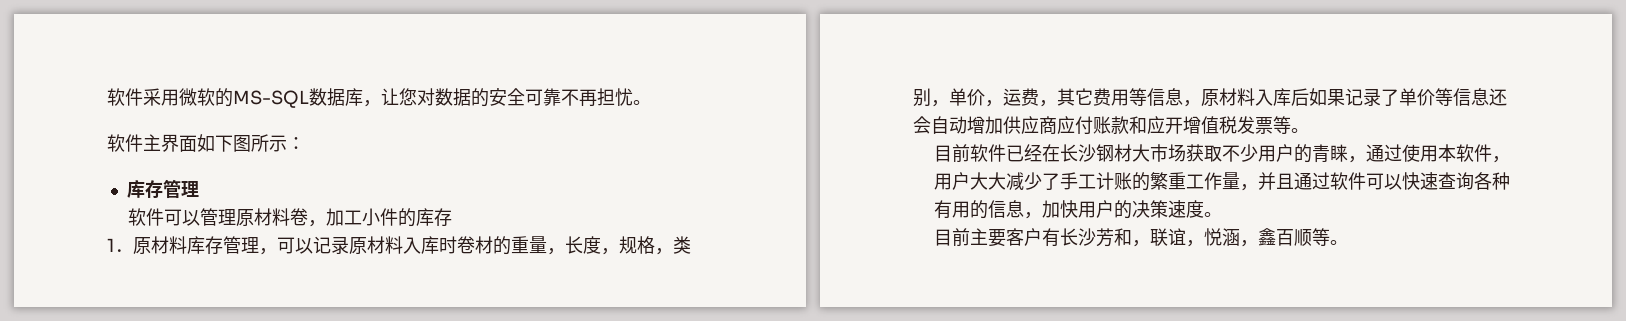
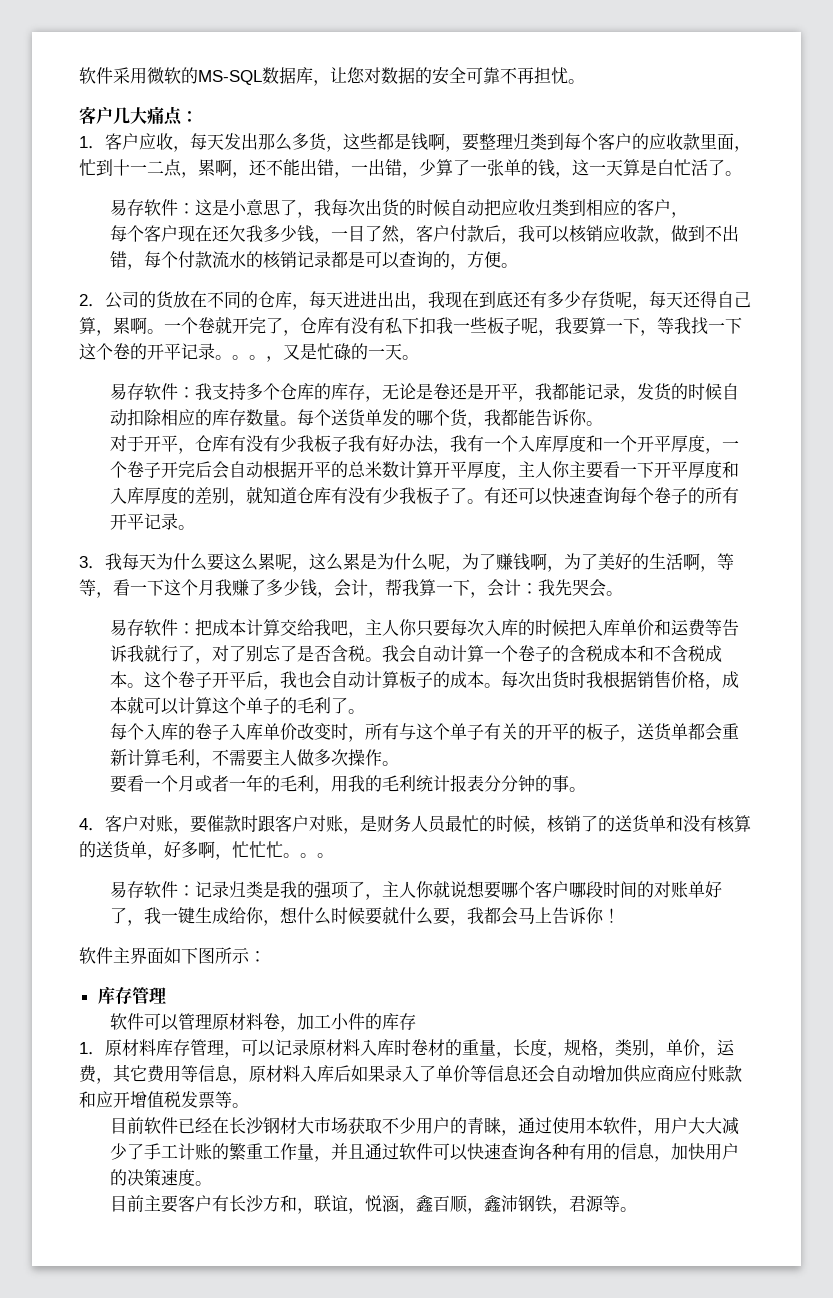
+ 客户几大痛点：
+ 1．客户应收，每天发出那么多货，这些都是钱啊，要整理归类到每个客户的应收款里面，忙到十一二点，累啊，还不能出错，一出错，少算了一张单的钱，这一天算是白忙活了。
+ 易存软件：这是小意思了，我每次出货的时候自动把应收归类到相应的客户，
+ 每个客户现在还欠我多少钱，一目了然，客户付款后，我可以核销应收款，做到不出错，每个付款流水的核销记录都是可以查询的，方便。
+ 2．公司的货放在不同的仓库，每天进进出出，我现在到底还有多少存货呢，每天还得自己算，累啊。一个卷就开完了，仓库有没有私下扣我一些板子呢，我要算一下，等我找一下这个卷的开平记录。。。，又是忙碌的一天。
+ 易存软件：我支持多个仓库的库存，无论是卷还是开平，我都能记录，发货的时候自动扣除相应的库存数量。每个送货单发的哪个货，我都能告诉你。
+ 对于开平，仓库有没有少我板子我有好办法，我有一个入库厚度和一个开平厚度，一个卷子开完后会自动根据开平的总米数计算开平厚度，主人你主要看一下开平厚度和入库厚度的差别，就知道仓库有没有少我板子了。有还可以快速查询每个卷子的所有开平记录。
+ 3．我每天为什么要这么累呢，这么累是为什么呢，为了赚钱啊，为了美好的生活啊，等等，看一下这个月我赚了多少钱，会计，帮我算一下，会计：我先哭会。
+ 易存软件：把成本计算交给我吧，主人你只要每次入库的时候把入库单价和运费等告诉我就行了，对了别忘了是否含税。我会自动计算一个卷子的含税成本和不含税成本。这个卷子开平后，我也会自动计算板子的成本。每次出货时我根据销售价格，成本就可以计算这个单子的毛利了。
+ 每个入库的卷子入库单价改变时，所有与这个单子有关的开平的板子，送货单都会重新计算毛利，不需要主人做多次操作。
+ 要看一个月或者一年的毛利，用我的毛利统计报表分分钟的事。
+ 4．客户对账，要催款时跟客户对账，是财务人员最忙的时候，核销了的送货单和没有核算的送货单，好多啊，忙忙忙。。。
+ 易存软件：记录归类是我的强项了，主人你就说想要哪个客户哪段时间的对账单好了，我一键生成给你，想什么时候要就什么要，我都会马上告诉你！
- 1．原材料库存管理，可以记录原材料入库时卷材的重量，长度，规格，类别，单价，运费，其它费用等信息，原材料入库后如果记录了单价等信息还会自动增加供应商应付账款和应开增值税发票等。
+ 1．原材料库存管理，可以记录原材料入库时卷材的重量，长度，规格，类别，单价，运费，其它费用等信息，原材料入库后如果录入了单价等信息还会自动增加供应商应付账款和应开增值税发票等。
- 目前主要客户有长沙芳和，联谊，悦涵，鑫百顺等。
+ 目前主要客户有长沙方和，联谊，悦涵，鑫百顺，鑫沛钢铁，君源等。

